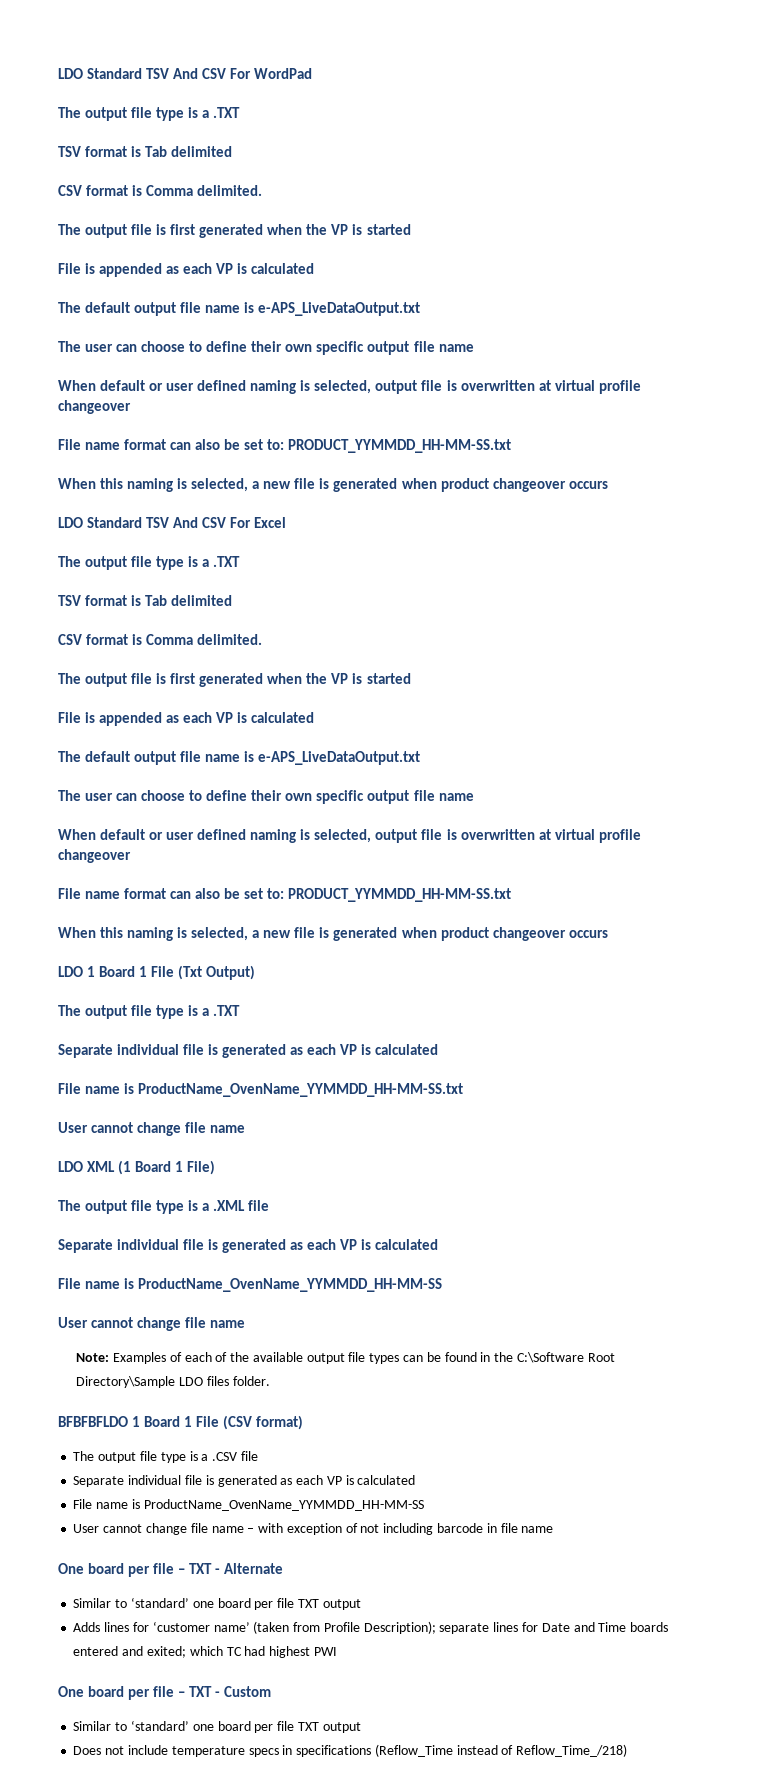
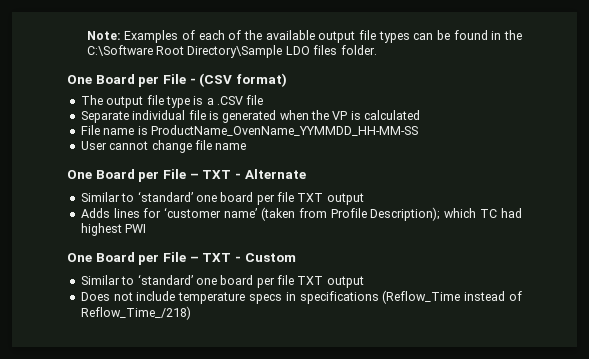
- LDO Standard TSV And CSV For WordPad
- The output file type is a .TXT
- TSV format is Tab delimited
- CSV format is Comma delimited.
- The output file is first generated when the VP is started
- File is appended as each VP is calculated
- The default output file name is e-APS_LiveDataOutput.txt
- The user can choose to define their own specific output file name
- When default or user defined naming is selected, output file is overwritten at virtual profile changeover
- File name format can also be set to: PRODUCT_YYMMDD_HH-MM-SS.txt
- When this naming is selected, a new file is generated when product changeover occurs
- LDO Standard TSV And CSV For Excel
- The output file type is a .TXT
- TSV format is Tab delimited
- CSV format is Comma delimited.
- The output file is first generated when the VP is started
- File is appended as each VP is calculated
- The default output file name is e-APS_LiveDataOutput.txt
- The user can choose to define their own specific output file name
- When default or user defined naming is selected, output file is overwritten at virtual profile changeover
- File name format can also be set to: PRODUCT_YYMMDD_HH-MM-SS.txt
- When this naming is selected, a new file is generated when product changeover occurs
- LDO 1 Board 1 File (Txt Output)
- The output file type is a .TXT
- Separate individual file is generated as each VP is calculated
- File name is ProductName_OvenName_YYMMDD_HH-MM-SS.txt
- User cannot change file name
- LDO XML (1 Board 1 File)
- The output file type is a .XML file
- Separate individual file is generated as each VP is calculated
- File name is ProductName_OvenName_YYMMDD_HH-MM-SS
- User cannot change file name
- BFBFBFLDO 1 Board 1 File (CSV format)
+ One Board per File - (CSV format)
  The output file type is a .CSV file
- Separate individual file is generated as each VP is calculated
+ Separate individual file is generated when the VP is calculated
- User cannot change file name – with exception of not including barcode in file name
- One board per file – TXT - Alternate
+ User cannot change file name
+ One Board per File – TXT - Alternate
- Adds lines for ‘customer name’ (taken from Profile Description); separate lines for Date and Time boards entered and exited; which TC had highest PWI
+ Adds lines for ‘customer name’ (taken from Profile Description); which TC had highest PWI
- One board per file – TXT - Custom
+ One Board per File – TXT - Custom

